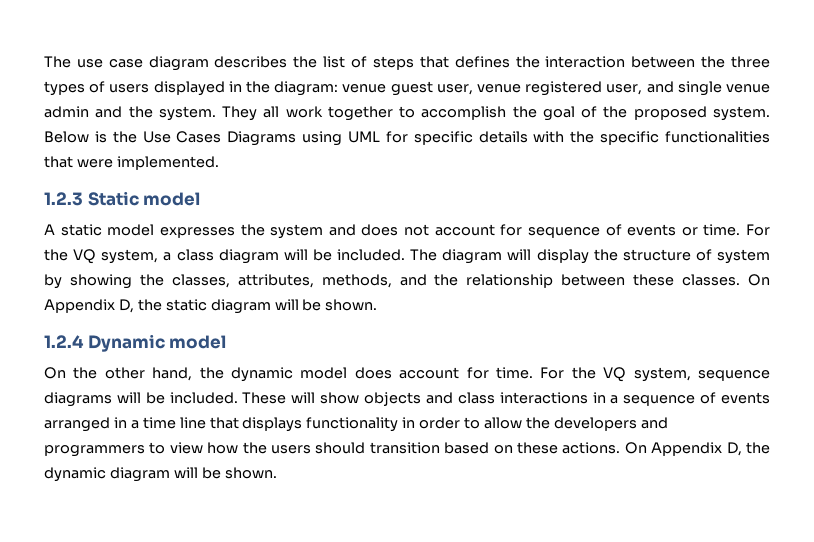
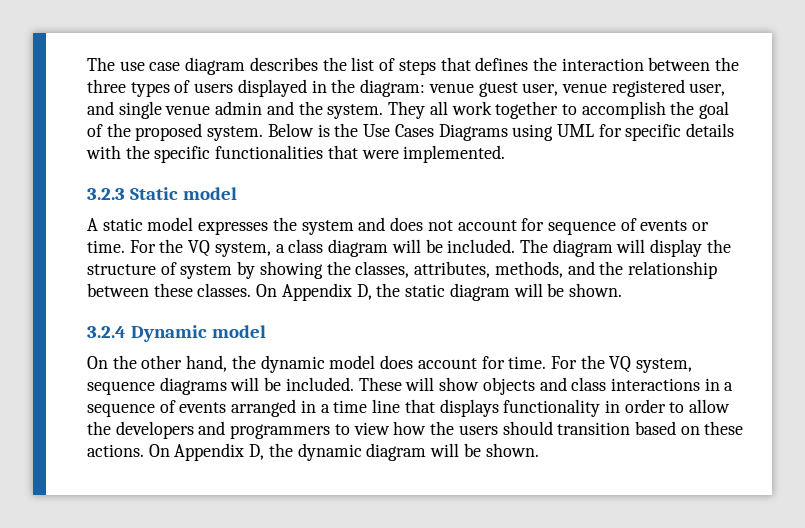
- 1.2.3 Static model
+ 3.2.3 Static model
- 1.2.4 Dynamic model
+ 3.2.4 Dynamic model

